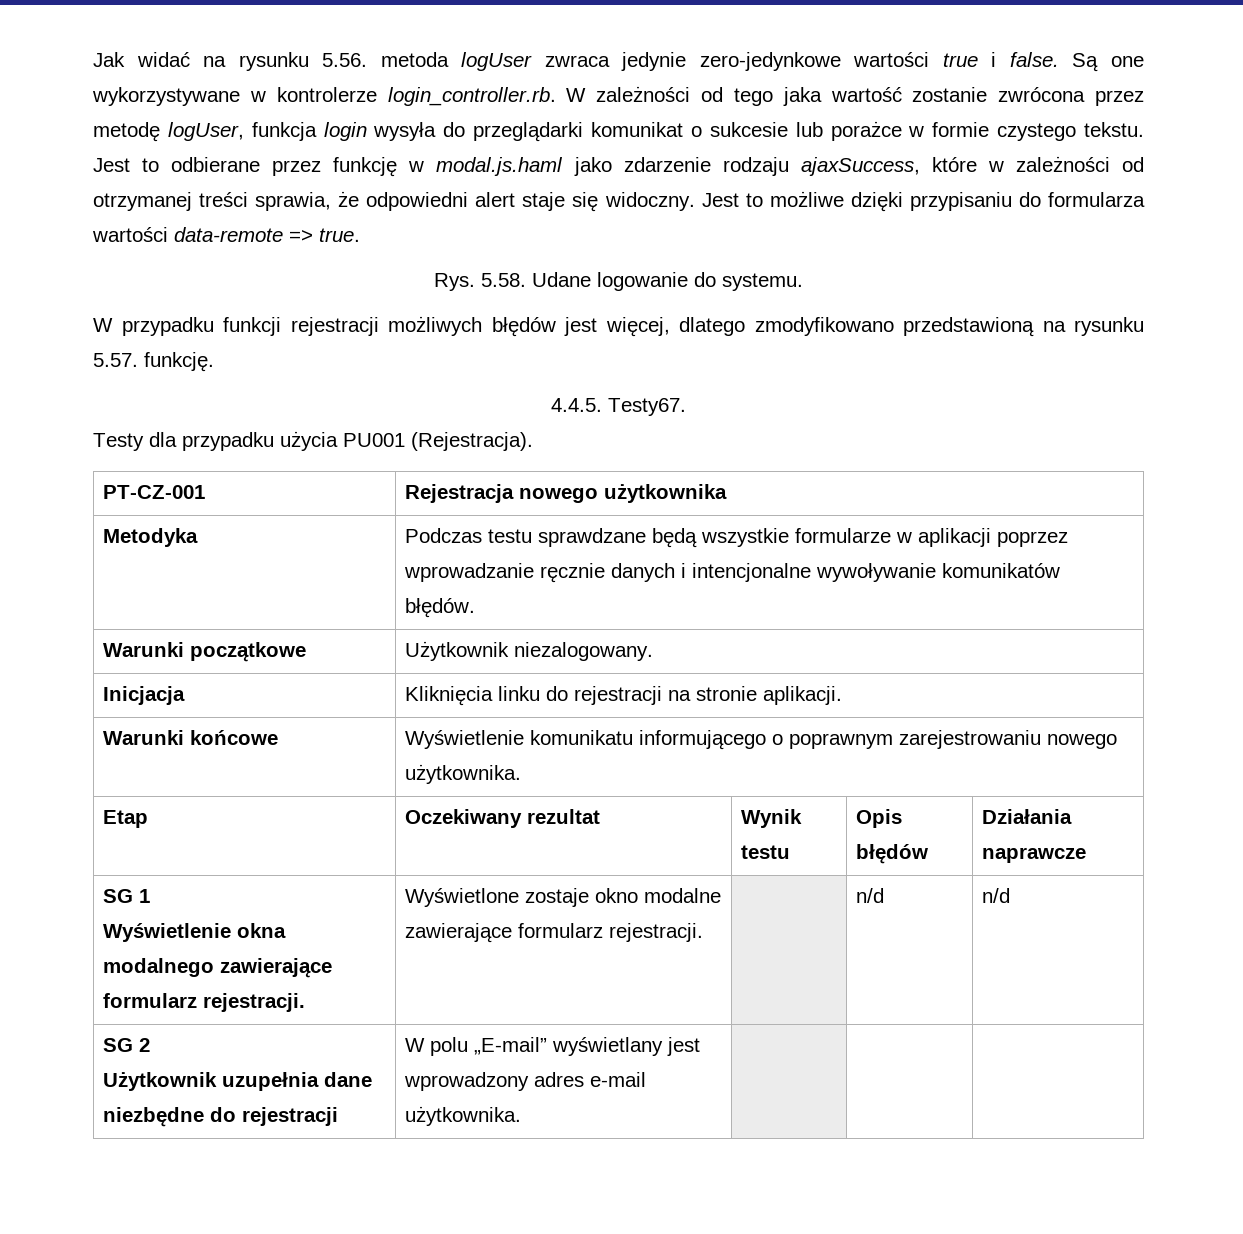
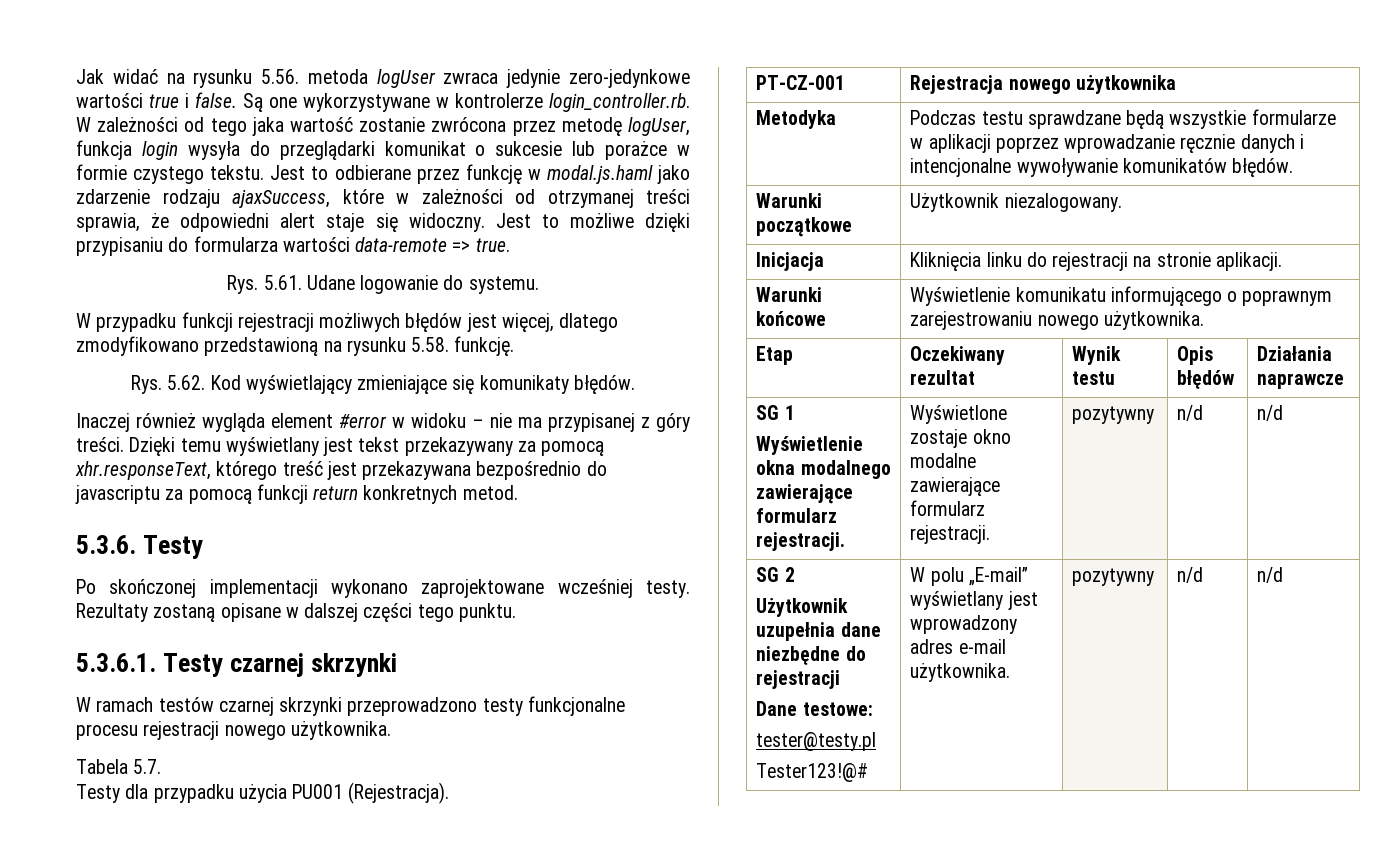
- Rys. 5.58. Udane logowanie do systemu.
+ Rys. 5.61. Udane logowanie do systemu.
- W przypadku funkcji rejestracji możliwych błędów jest więcej, dlatego zmodyfikowano przedstawioną na rysunku 5.57. funkcję.
+ W przypadku funkcji rejestracji możliwych błędów jest więcej, dlatego zmodyfikowano przedstawioną na rysunku 5.58. funkcję.
- 4.4.5. Testy67.
+ Rys. 5.62. Kod wyświetlający zmieniające się komunikaty błędów.
+ Inaczej również wygląda element #error w widoku – nie ma przypisanej z góry treści. Dzięki temu wyświetlany jest tekst przekazywany za pomocą xhr.responseText, którego treść jest przekazywana bezpośrednio do javascriptu za pomocą funkcji return konkretnych metod.
+ 5.3.6. Testy
+ Po skończonej implementacji wykonano zaprojektowane wcześniej testy. Rezultaty zostaną opisane w dalszej części tego punktu.
+ 5.3.6.1. Testy czarnej skrzynki
+ W ramach testów czarnej skrzynki przeprowadzono testy funkcjonalne procesu rejestracji nowego użytkownika.
+ Tabela 5.7.
  SG 1
- Wyświetlenie okna modalnego zawierające formularz rejestracji. | Wyświetlone zostaje okno modalne zawierające formularz rejestracji. | | n/d | n/d
+ Wyświetlenie okna modalnego zawierające formularz rejestracji. | Wyświetlone zostaje okno modalne zawierające formularz rejestracji. | pozytywny | n/d | n/d
  SG 2
- Użytkownik uzupełnia dane niezbędne do rejestracji | W polu „E-mail” wyświetlany jest wprowadzony adres e-mail użytkownika. | | |
+ Użytkownik uzupełnia dane niezbędne do rejestracji
+ Dane testowe:
+ tester@testy.pl
+ Tester123!@# | W polu „E-mail” wyświetlany jest wprowadzony adres e-mail użytkownika. | pozytywny | n/d | n/d

